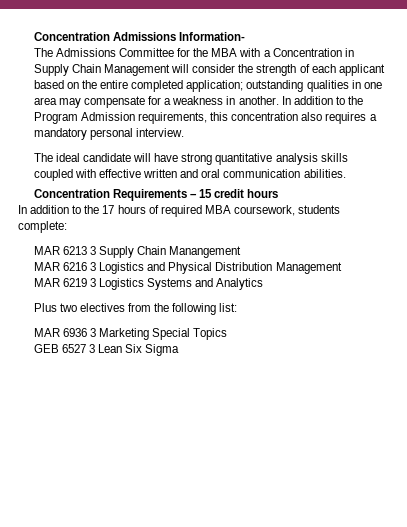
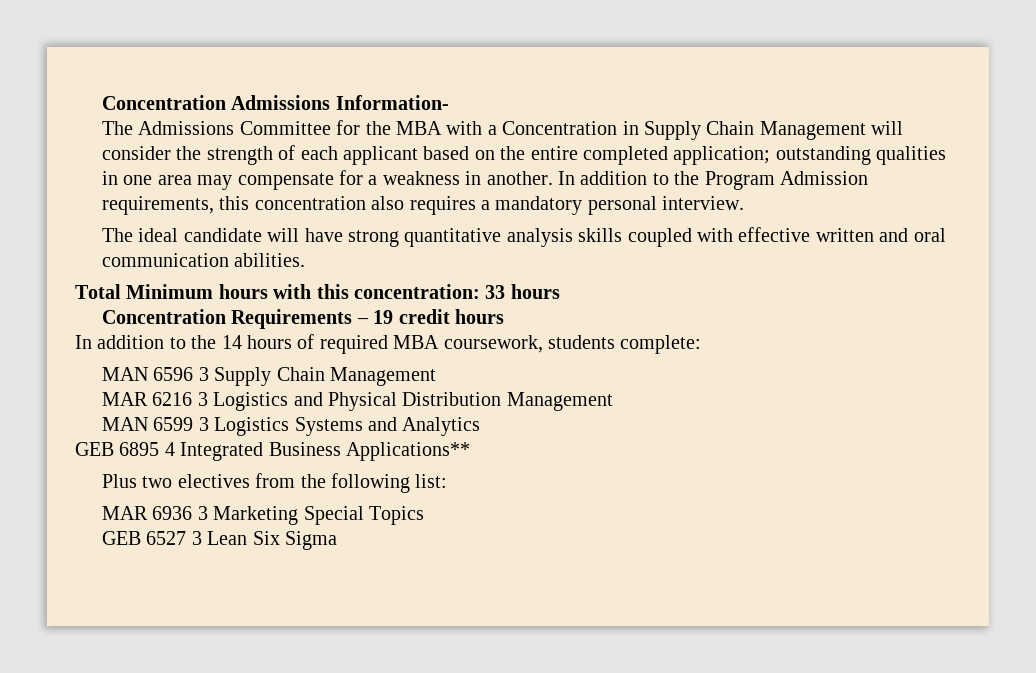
+ Total Minimum hours with this concentration: 33 hours
- Concentration Requirements – 15 credit hours
+ Concentration Requirements – 19 credit hours
- In addition to the 17 hours of required MBA coursework, students complete:
+ In addition to the 14 hours of required MBA coursework, students complete:
- MAR 6213 3 Supply Chain Manangement
+ MAN 6596 3 Supply Chain Management
- MAR 6219 3 Logistics Systems and Analytics
+ MAN 6599 3 Logistics Systems and Analytics
+ GEB 6895 4 Integrated Business Applications**

